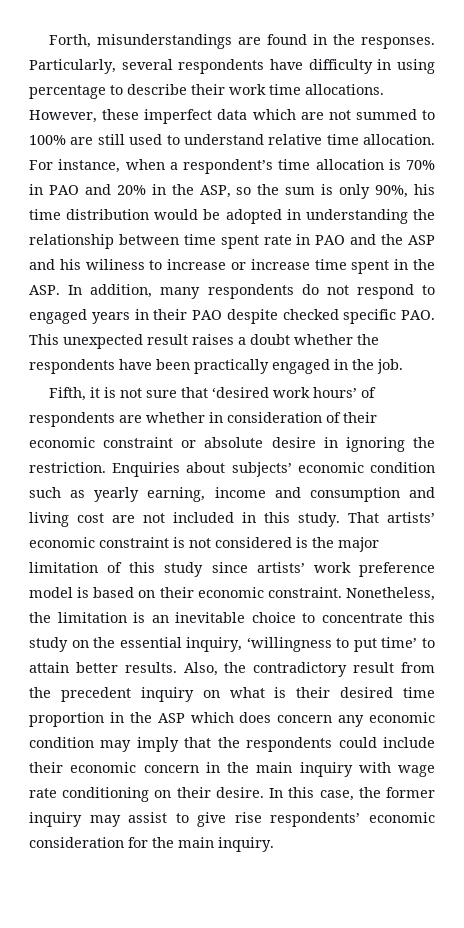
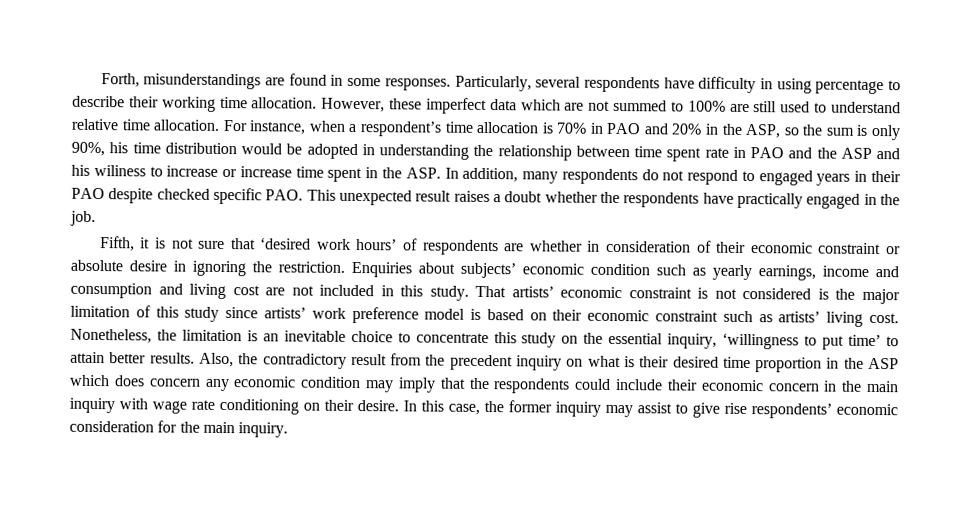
- Forth, misunderstandings are found in the responses.
+ Forth, misunderstandings are found in some responses.
- Particularly, several respondents have difficulty in using percentage to describe their work time allocations.
+ Particularly, several respondents have difficulty in using percentage to describe their working time allocation.
- For instance, when a respondent’s time allocation is 70% in PAO and 20% in the ASP, so the sum is only 90%, his time distribution would be adopted in understanding the relationship between time spent rate in PAO and the ASP and his wiliness to increase or increase time spent in the ASP. In addition, many respondents do not respond to engaged years in their PAO despite checked specific PAO. This unexpected result raises a doubt whether the respondents have been practically engaged in the job.
+ For instance, when a respondent’s time allocation is 70% in PAO and 20% in the ASP, so the sum is only 90%, his time distribution would be adopted in understanding the relationship between time spent rate in PAO and the ASP and his wiliness to increase or increase time spent in the ASP. In addition, many respondents do not respond to engaged years in their PAO despite checked specific PAO. This unexpected result raises a doubt whether the respondents have practically engaged in the job.
- Enquiries about subjects’ economic condition such as yearly earning, income and consumption and living cost are not included in this study.
+ Enquiries about subjects’ economic condition such as yearly earnings, income and consumption and living cost are not included in this study.
- That artists’ economic constraint is not considered is the major limitation of this study since artists’ work preference model is based on their economic constraint.
+ That artists’ economic constraint is not considered is the major limitation of this study since artists’ work preference model is based on their economic constraint such as artists’ living cost.

